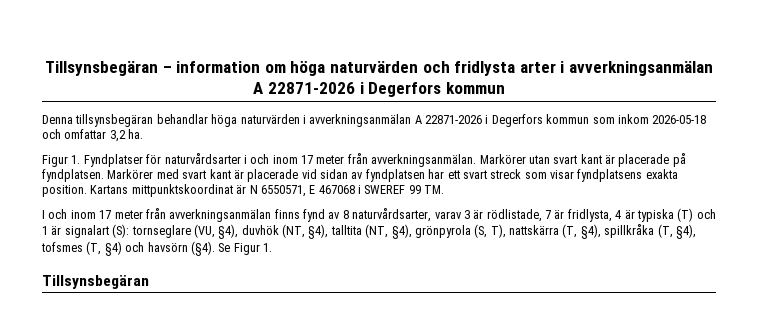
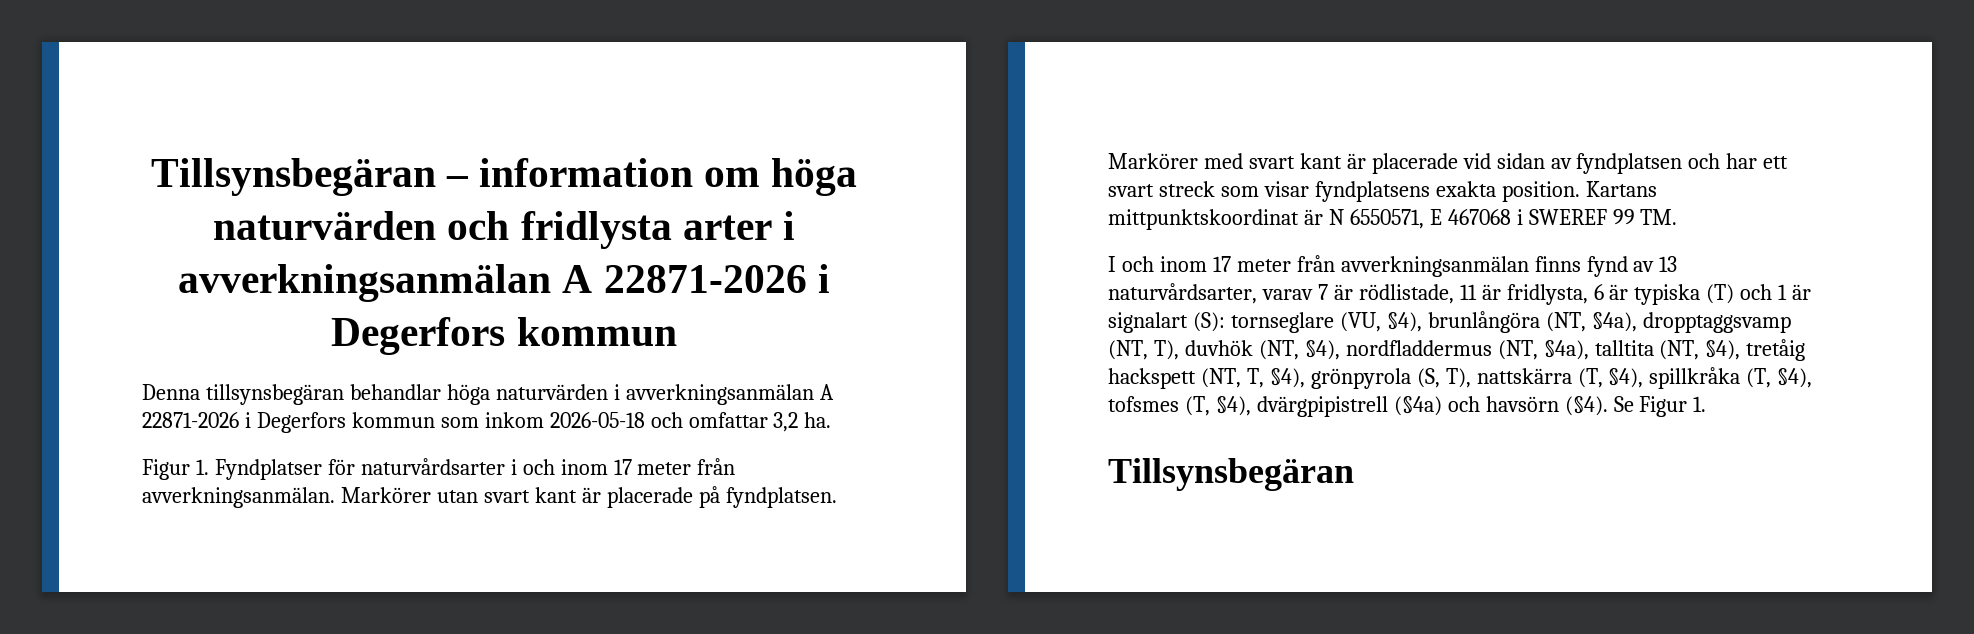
- Markörer med svart kant är placerade vid sidan av fyndplatsen har ett svart streck som visar fyndplatsens exakta position.
+ Markörer med svart kant är placerade vid sidan av fyndplatsen och har ett svart streck som visar fyndplatsens exakta position.
- I och inom 17 meter från avverkningsanmälan finns fynd av 8 naturvårdsarter, varav 3 är rödlistade, 7 är fridlysta, 4 är typiska (T) och 1 är signalart (S): tornseglare (VU, §4), duvhök (NT, §4), talltita (NT, §4), grönpyrola (S, T), nattskärra (T, §4), spillkråka (T, §4), tofsmes (T, §4) och havsörn (§4).
+ I och inom 17 meter från avverkningsanmälan finns fynd av 13 naturvårdsarter, varav 7 är rödlistade, 11 är fridlysta, 6 är typiska (T) och 1 är signalart (S): tornseglare (VU, §4), brunlångöra (NT, §4a), dropptaggsvamp (NT, T), duvhök (NT, §4), nordfladdermus (NT, §4a), talltita (NT, §4), tretåig hackspett (NT, T, §4), grönpyrola (S, T), nattskärra (T, §4), spillkråka (T, §4), tofsmes (T, §4), dvärgpipistrell (§4a) och havsörn (§4).

